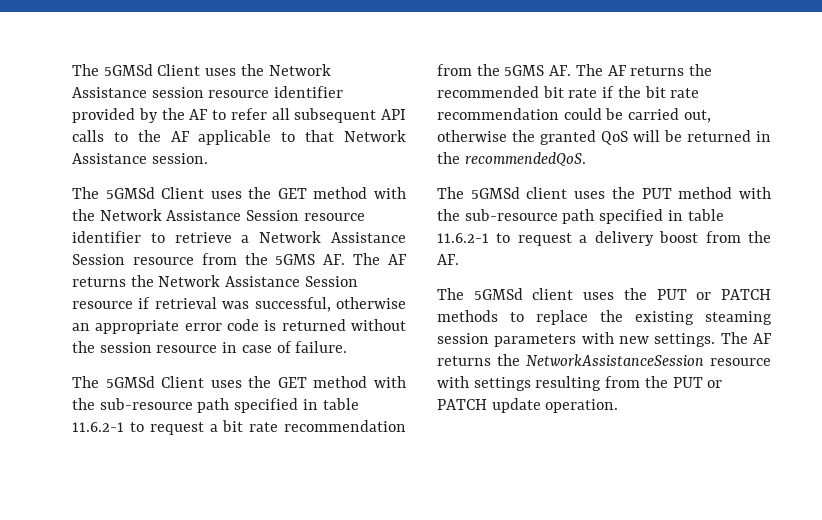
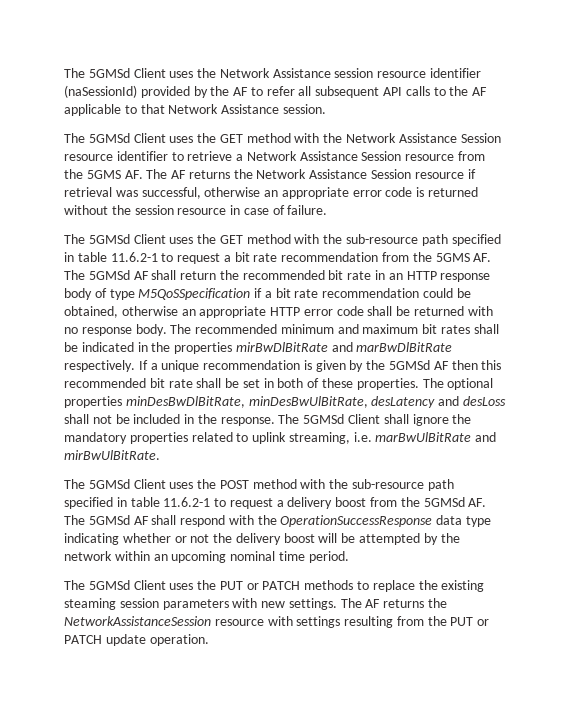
- The 5GMSd Client uses the Network Assistance session resource identifier provided by the AF to refer all subsequent API calls to the AF applicable to that Network Assistance session.
+ The 5GMSd Client uses the Network Assistance session resource identifier (naSessionId) provided by the AF to refer all subsequent API calls to the AF applicable to that Network Assistance session.
- The 5GMSd Client uses the GET method with the sub-resource path specified in table 11.6.2-1 to request a bit rate recommendation from the 5GMS AF. The AF returns the recommended bit rate if the bit rate recommendation could be carried out, otherwise the granted QoS will be returned in the recommendedQoS.
- The 5GMSd client uses the PUT method with the sub-resource path specified in table 11.6.2-1 to request a delivery boost from the AF.
- The 5GMSd client uses the PUT or PATCH methods to replace the existing steaming session parameters with new settings.
+ The 5GMSd Client uses the GET method with the sub-resource path specified in table 11.6.2-1 to request a bit rate recommendation from the 5GMS AF. The 5GMSd AF shall return the recommended bit rate in an HTTP response body of type M5QoSSpecification if a bit rate recommendation could be obtained, otherwise an appropriate HTTP error code shall be returned with no response body. The recommended minimum and maximum bit rates shall be indicated in the properties mirBwDlBitRate and marBwDlBitRate respectively. If a unique recommendation is given by the 5GMSd AF then this recommended bit rate shall be set in both of these properties. The optional properties minDesBwDlBitRate, minDesBwUlBitRate, desLatency and desLoss shall not be included in the response. The 5GMSd Client shall ignore the mandatory properties related to uplink streaming, i.e. marBwUlBitRate and mirBwUlBitRate.
+ The 5GMSd Client uses the POST method with the sub-resource path specified in table 11.6.2-1 to request a delivery boost from the 5GMSd AF. The 5GMSd AF shall respond with the OperationSuccessResponse data type indicating whether or not the delivery boost will be attempted by the network within an upcoming nominal time period.
+ The 5GMSd Client uses the PUT or PATCH methods to replace the existing steaming session parameters with new settings.

